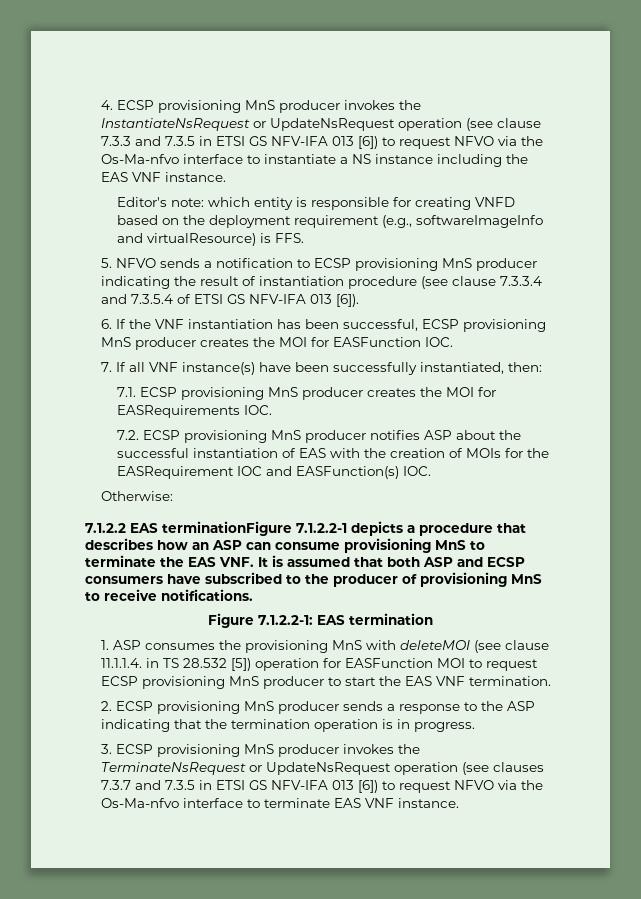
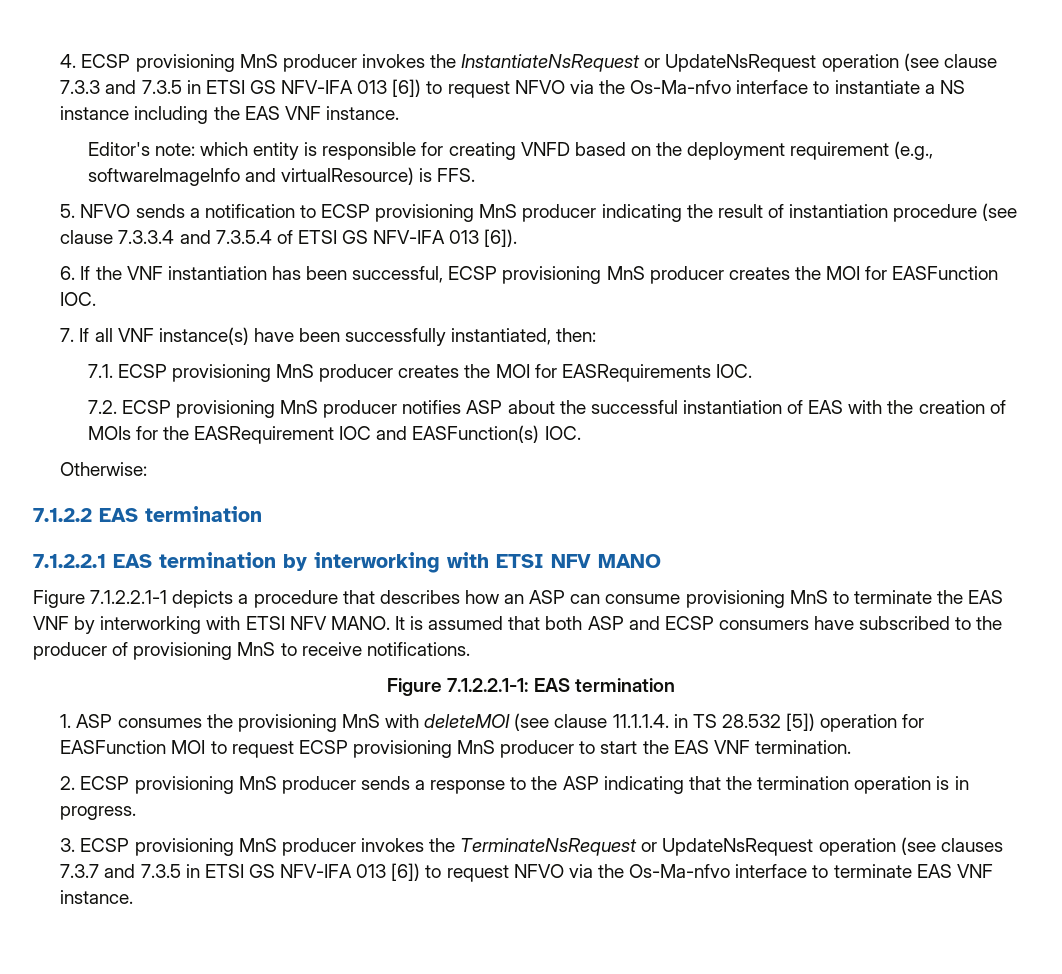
- 7.1.2.2 EAS terminationFigure 7.1.2.2-1 depicts a procedure that describes how an ASP can consume provisioning MnS to terminate the EAS VNF. It is assumed that both ASP and ECSP consumers have subscribed to the producer of provisioning MnS to receive notifications.
+ 7.1.2.2 EAS termination
+ 7.1.2.2.1 EAS termination by interworking with ETSI NFV MANO
+ Figure 7.1.2.2.1-1 depicts a procedure that describes how an ASP can consume provisioning MnS to terminate the EAS VNF by interworking with ETSI NFV MANO. It is assumed that both ASP and ECSP consumers have subscribed to the producer of provisioning MnS to receive notifications.
- Figure 7.1.2.2-1: EAS termination
+ Figure 7.1.2.2.1-1: EAS termination

